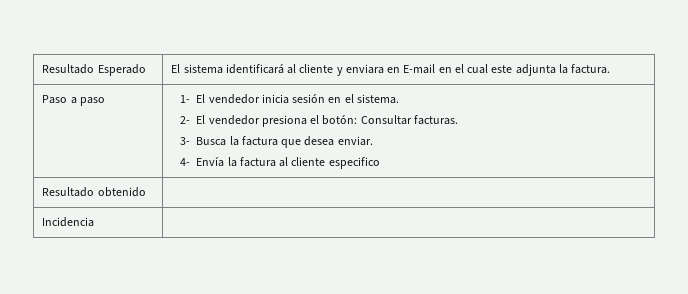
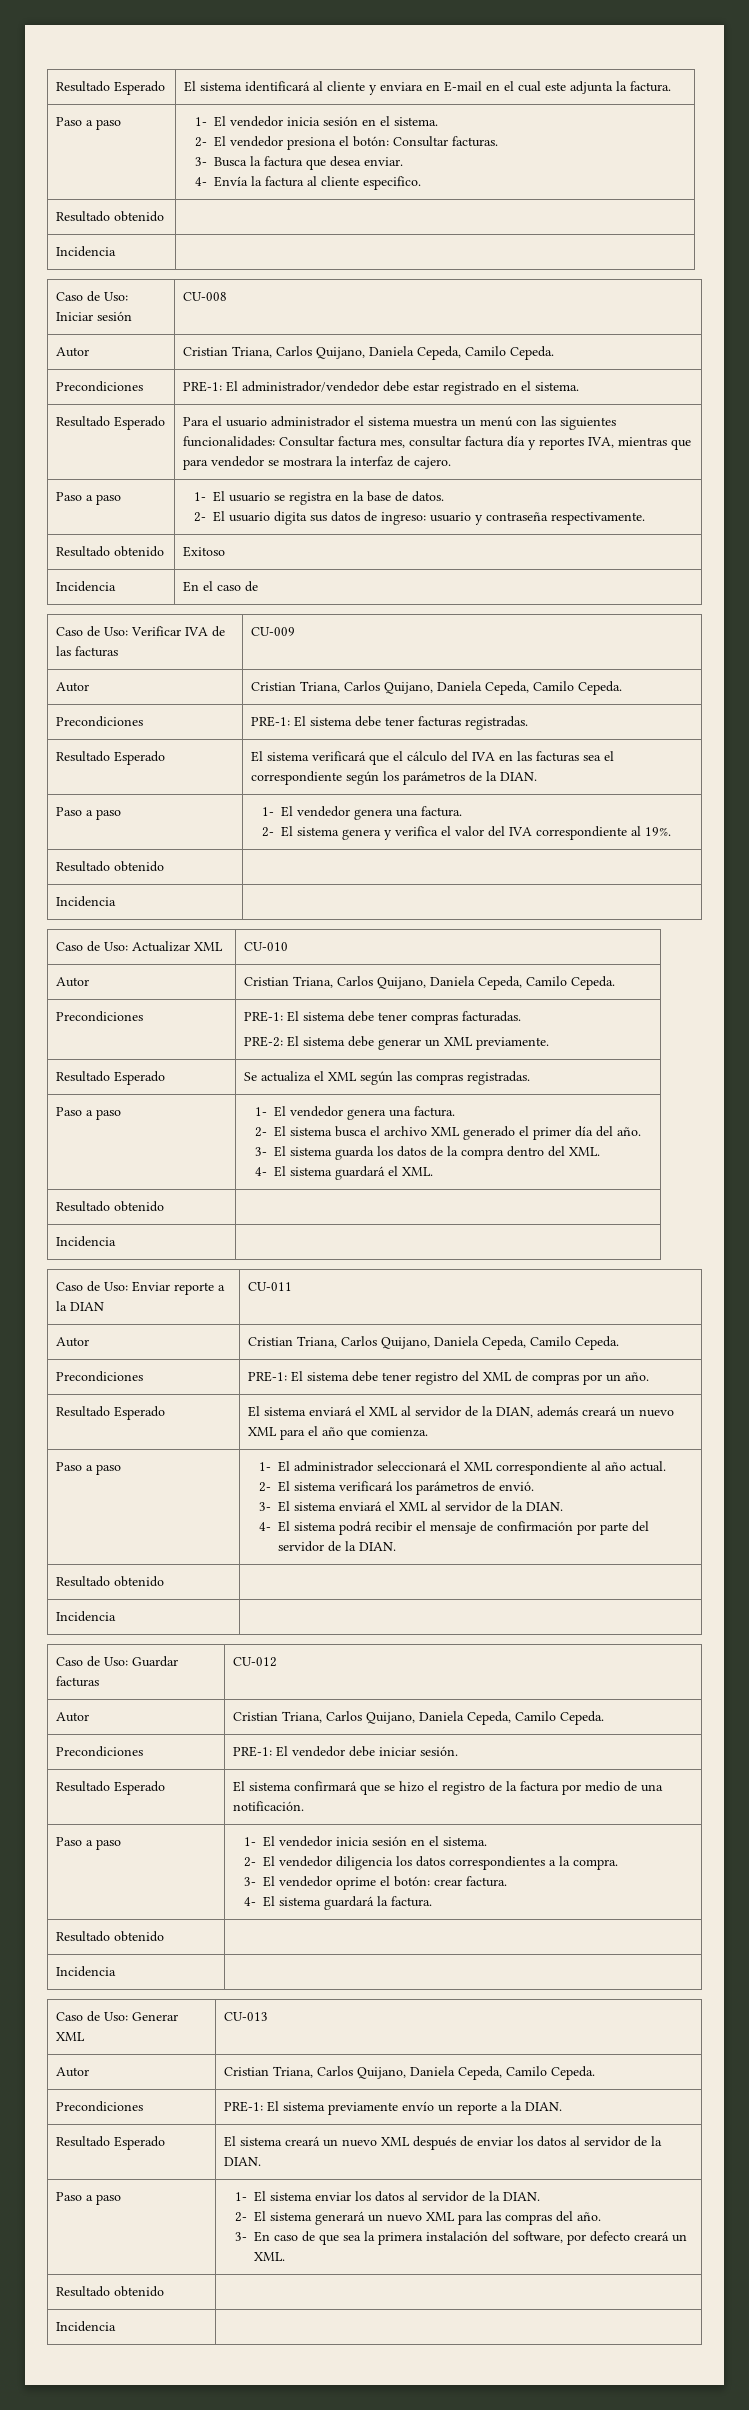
  Resultado Esperado | El sistema identificará al cliente y enviara en E-mail en el cual este adjunta la factura.
  Paso a paso | 1- El vendedor inicia sesión en el sistema.
  2- El vendedor presiona el botón: Consultar facturas.
  3- Busca la factura que desea enviar.
- 4- Envía la factura al cliente especifico
+ 4- Envía la factura al cliente especifico.
+ Resultado obtenido |
+ Incidencia |
+ Caso de Uso: Iniciar sesión | CU-008
+ Autor | Cristian Triana, Carlos Quijano, Daniela Cepeda, Camilo Cepeda.
+ Precondiciones | PRE-1: El administrador/vendedor debe estar registrado en el sistema.
+ Resultado Esperado | Para el usuario administrador el sistema muestra un menú con las siguientes funcionalidades: Consultar factura mes, consultar factura día y reportes IVA, mientras que para vendedor se mostrara la interfaz de cajero.
+ Paso a paso | 1- El usuario se registra en la base de datos.
+ 2- El usuario digita sus datos de ingreso: usuario y contraseña respectivamente.
+ Resultado obtenido | Exitoso
+ Incidencia | En el caso de
+ Caso de Uso: Verificar IVA de las facturas | CU-009
+ Autor | Cristian Triana, Carlos Quijano, Daniela Cepeda, Camilo Cepeda.
+ Precondiciones | PRE-1: El sistema debe tener facturas registradas.
+ Resultado Esperado | El sistema verificará que el cálculo del IVA en las facturas sea el correspondiente según los parámetros de la DIAN.
+ Paso a paso | 1- El vendedor genera una factura.
+ 2- El sistema genera y verifica el valor del IVA correspondiente al 19%.
+ Resultado obtenido |
+ Incidencia |
+ Caso de Uso: Actualizar XML | CU-010
+ Autor | Cristian Triana, Carlos Quijano, Daniela Cepeda, Camilo Cepeda.
+ Precondiciones | PRE-1: El sistema debe tener compras facturadas.
+ PRE-2: El sistema debe generar un XML previamente.
+ Resultado Esperado | Se actualiza el XML según las compras registradas.
+ Paso a paso | 1- El vendedor genera una factura.
+ 2- El sistema busca el archivo XML generado el primer día del año.
+ 3- El sistema guarda los datos de la compra dentro del XML.
+ 4- El sistema guardará el XML.
+ Resultado obtenido |
+ Incidencia |
+ Caso de Uso: Enviar reporte a la DIAN | CU-011
+ Autor | Cristian Triana, Carlos Quijano, Daniela Cepeda, Camilo Cepeda.
+ Precondiciones | PRE-1: El sistema debe tener registro del XML de compras por un año.
+ Resultado Esperado | El sistema enviará el XML al servidor de la DIAN, además creará un nuevo XML para el año que comienza.
+ Paso a paso | 1- El administrador seleccionará el XML correspondiente al año actual.
+ 2- El sistema verificará los parámetros de envió.
+ 3- El sistema enviará el XML al servidor de la DIAN.
+ 4- El sistema podrá recibir el mensaje de confirmación por parte del servidor de la DIAN.
+ Resultado obtenido |
+ Incidencia |
+ Caso de Uso: Guardar facturas | CU-012
+ Autor | Cristian Triana, Carlos Quijano, Daniela Cepeda, Camilo Cepeda.
+ Precondiciones | PRE-1: El vendedor debe iniciar sesión.
+ Resultado Esperado | El sistema confirmará que se hizo el registro de la factura por medio de una notificación.
+ Paso a paso | 1- El vendedor inicia sesión en el sistema.
+ 2- El vendedor diligencia los datos correspondientes a la compra.
+ 3- El vendedor oprime el botón: crear factura.
+ 4- El sistema guardará la factura.
+ Resultado obtenido |
+ Incidencia |
+ Caso de Uso: Generar XML | CU-013
+ Autor | Cristian Triana, Carlos Quijano, Daniela Cepeda, Camilo Cepeda.
+ Precondiciones | PRE-1: El sistema previamente envío un reporte a la DIAN.
+ Resultado Esperado | El sistema creará un nuevo XML después de enviar los datos al servidor de la DIAN.
+ Paso a paso | 1- El sistema enviar los datos al servidor de la DIAN.
+ 2- El sistema generará un nuevo XML para las compras del año.
+ 3- En caso de que sea la primera instalación del software, por defecto creará un XML.

